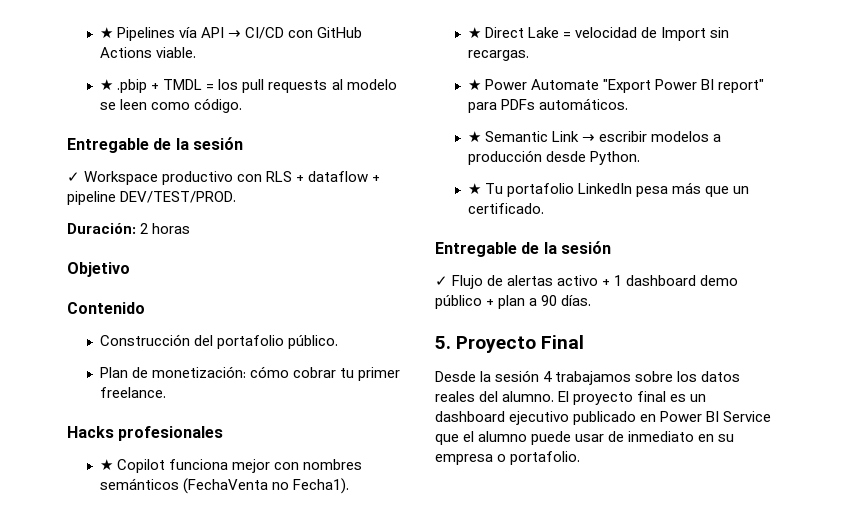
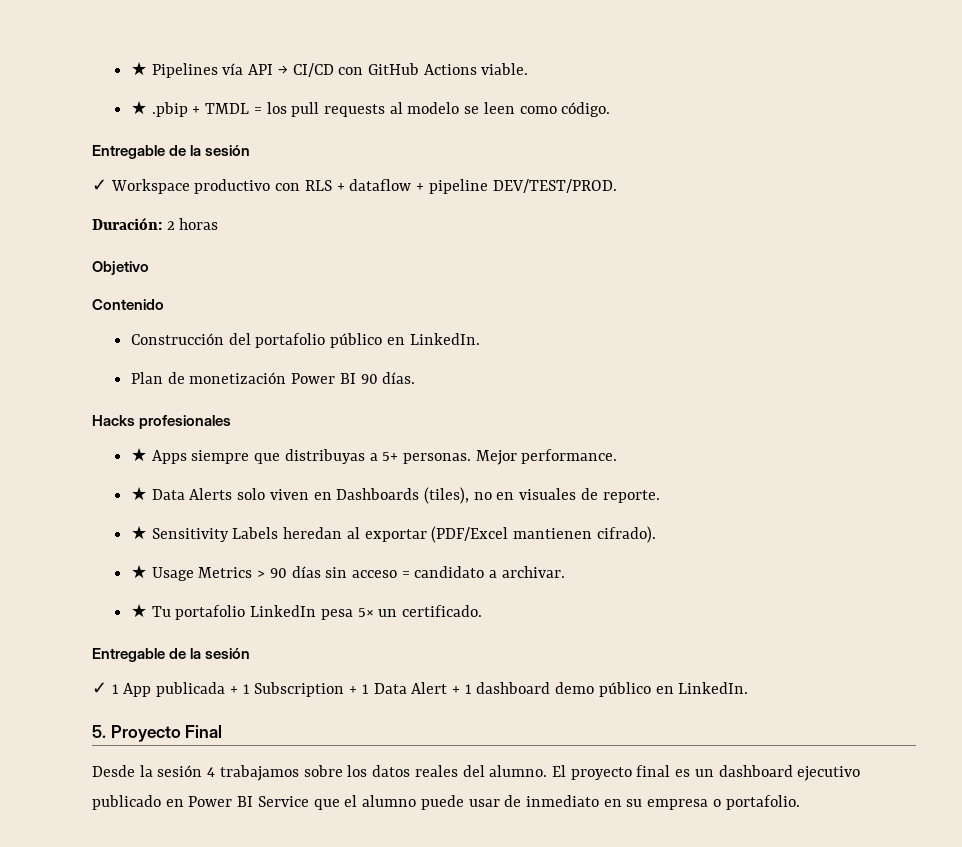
- Construcción del portafolio público.
+ Construcción del portafolio público en LinkedIn.
- Plan de monetización: cómo cobrar tu primer freelance.
+ Plan de monetización Power BI 90 días.
  Hacks profesionales
- ★ Copilot funciona mejor con nombres semánticos (FechaVenta no Fecha1).
- ★ Direct Lake = velocidad de Import sin recargas.
- ★ Power Automate "Export Power BI report" para PDFs automáticos.
- ★ Semantic Link → escribir modelos a producción desde Python.
+ ★ Apps siempre que distribuyas a 5+ personas. Mejor performance.
+ ★ Data Alerts solo viven en Dashboards (tiles), no en visuales de reporte.
+ ★ Sensitivity Labels heredan al exportar (PDF/Excel mantienen cifrado).
+ ★ Usage Metrics > 90 días sin acceso = candidato a archivar.
- ★ Tu portafolio LinkedIn pesa más que un certificado.
+ ★ Tu portafolio LinkedIn pesa 5× un certificado.
- ✓ Flujo de alertas activo + 1 dashboard demo público + plan a 90 días.
+ ✓ 1 App publicada + 1 Subscription + 1 Data Alert + 1 dashboard demo público en LinkedIn.

